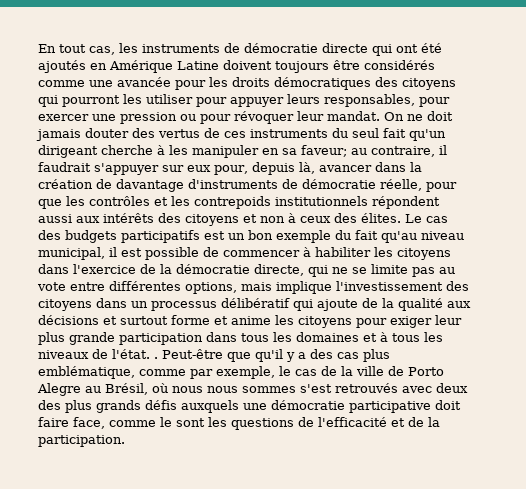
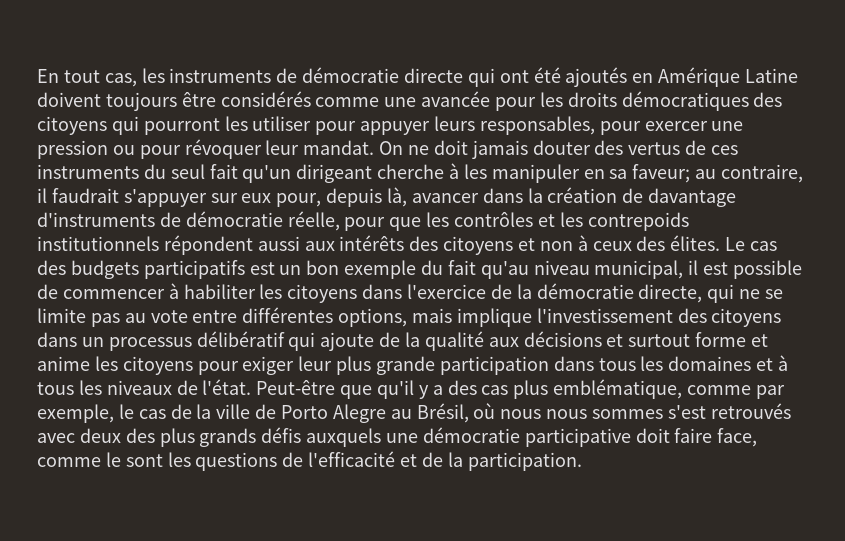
- Le cas des budgets participatifs est un bon exemple du fait qu'au niveau municipal, il est possible de commencer à habiliter les citoyens dans l'exercice de la démocratie directe, qui ne se limite pas au vote entre différentes options, mais implique l'investissement des citoyens dans un processus délibératif qui ajoute de la qualité aux décisions et surtout forme et anime les citoyens pour exiger leur plus grande participation dans tous les domaines et à tous les niveaux de l'état. .
+ Le cas des budgets participatifs est un bon exemple du fait qu'au niveau municipal, il est possible de commencer à habiliter les citoyens dans l'exercice de la démocratie directe, qui ne se limite pas au vote entre différentes options, mais implique l'investissement des citoyens dans un processus délibératif qui ajoute de la qualité aux décisions et surtout forme et anime les citoyens pour exiger leur plus grande participation dans tous les domaines et à tous les niveaux de l'état.

